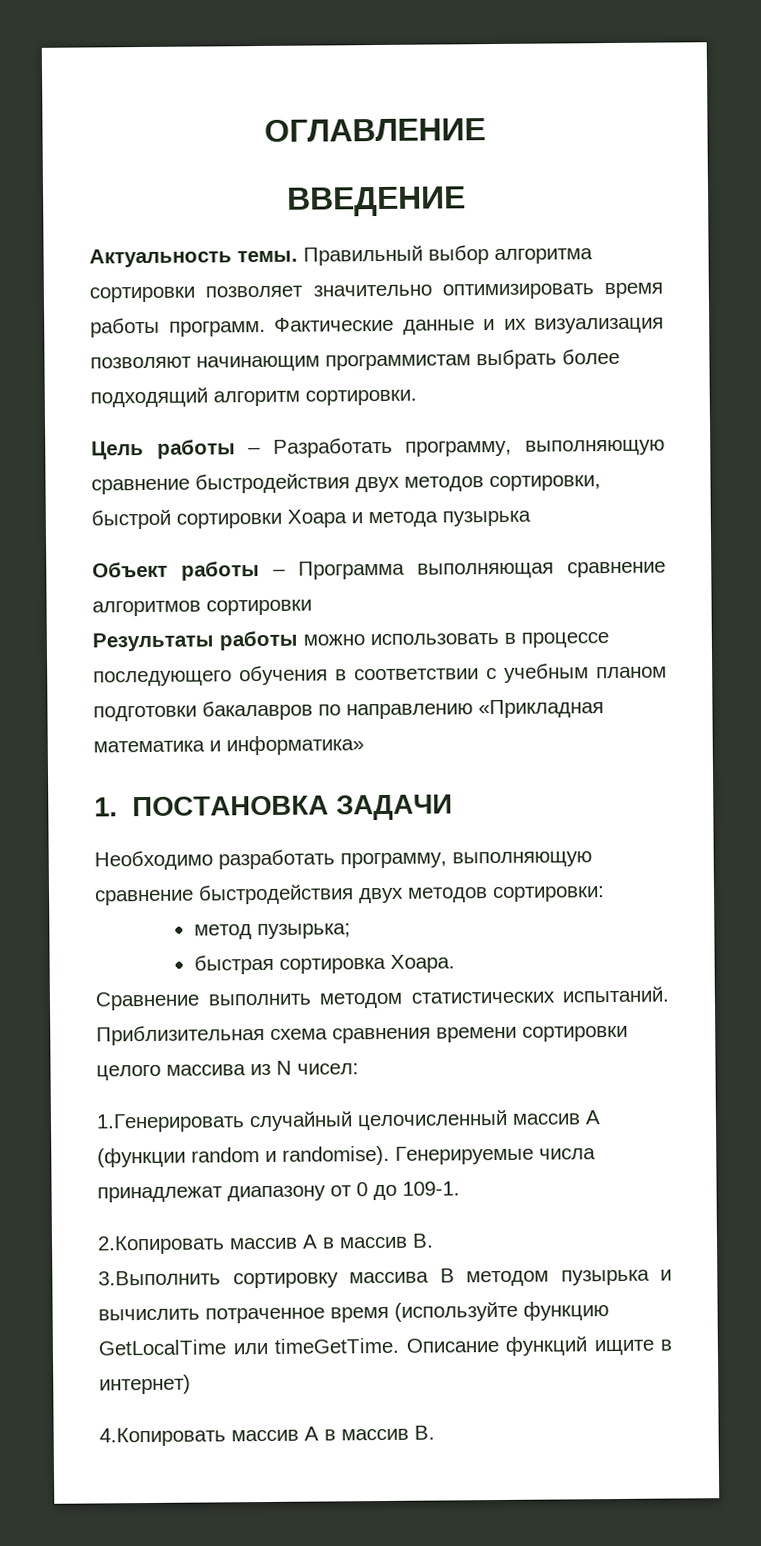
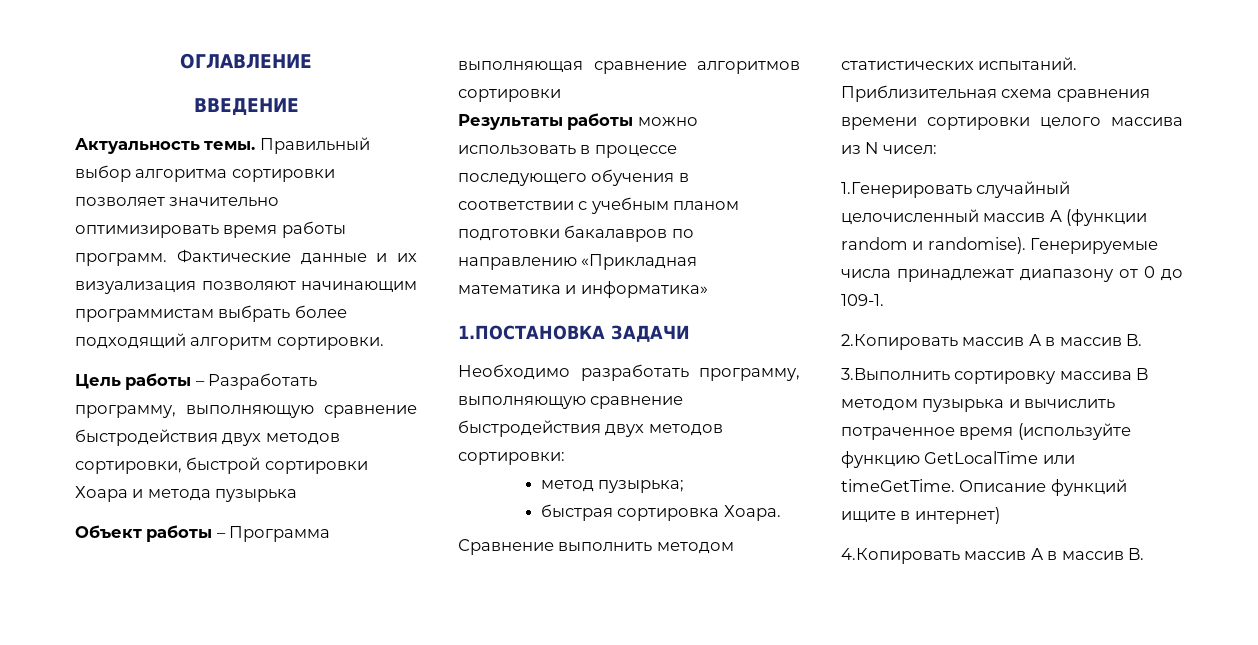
- 1. ПОСТАНОВКА ЗАДАЧИ
+ 1.ПОСТАНОВКА ЗАДАЧИ

